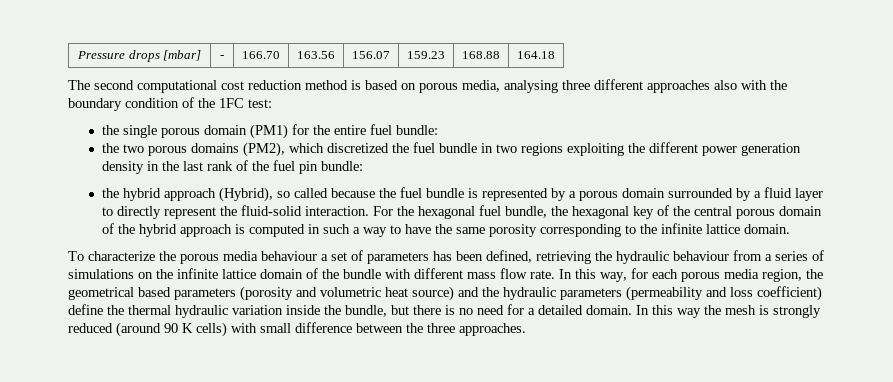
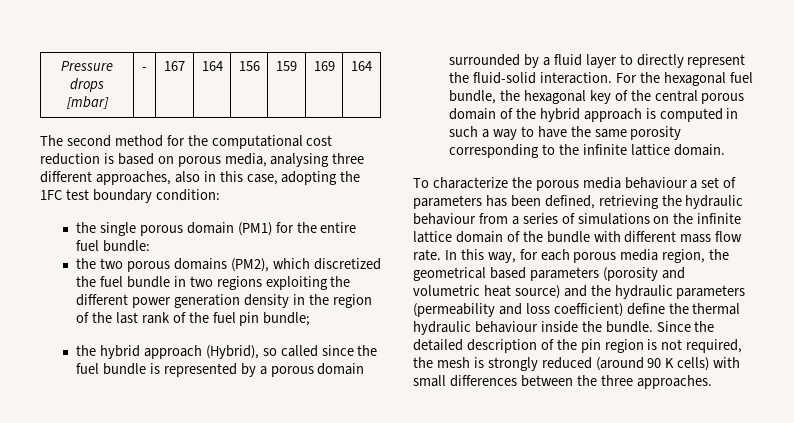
- Pressure drops [mbar] | - | 166.70 | 163.56 | 156.07 | 159.23 | 168.88 | 164.18
+ Pressure drops [mbar] | - | 167 | 164 | 156 | 159 | 169 | 164
- The second computational cost reduction method is based on porous media, analysing three different approaches also with the boundary condition of the 1FC test:
+ The second method for the computational cost reduction is based on porous media, analysing three different approaches, also in this case, adopting the 1FC test boundary condition:
- the two porous domains (PM2), which discretized the fuel bundle in two regions exploiting the different power generation density in the last rank of the fuel pin bundle:
+ the two porous domains (PM2), which discretized the fuel bundle in two regions exploiting the different power generation density in the region of the last rank of the fuel pin bundle;
- the hybrid approach (Hybrid), so called because the fuel bundle is represented by a porous domain surrounded by a fluid layer to directly represent the fluid-solid interaction.
+ the hybrid approach (Hybrid), so called since the fuel bundle is represented by a porous domain surrounded by a fluid layer to directly represent the fluid-solid interaction.
- In this way, for each porous media region, the geometrical based parameters (porosity and volumetric heat source) and the hydraulic parameters (permeability and loss coefficient) define the thermal hydraulic variation inside the bundle, but there is no need for a detailed domain. In this way the mesh is strongly reduced (around 90 K cells) with small difference between the three approaches.
+ In this way, for each porous media region, the geometrical based parameters (porosity and volumetric heat source) and the hydraulic parameters (permeability and loss coefficient) define the thermal hydraulic behaviour inside the bundle. Since the detailed description of the pin region is not required, the mesh is strongly reduced (around 90 K cells) with small differences between the three approaches.

